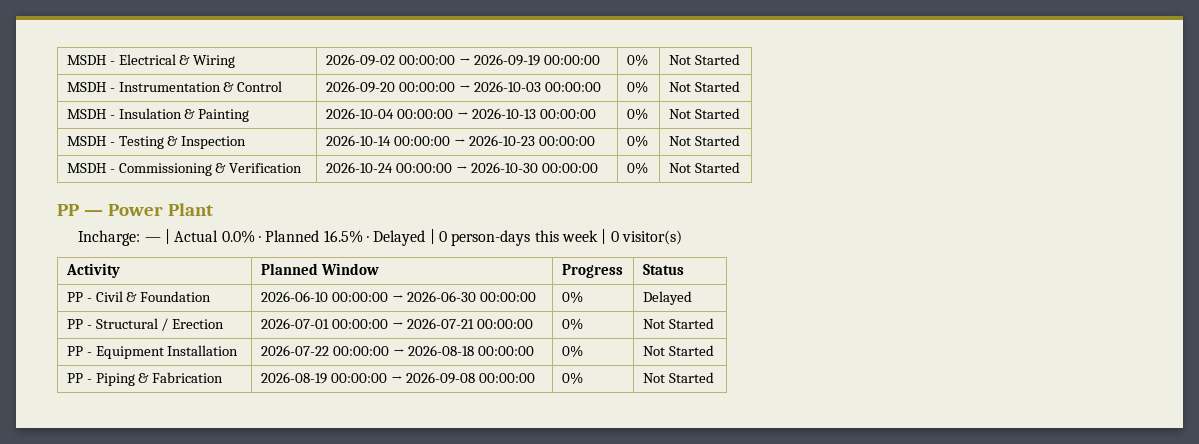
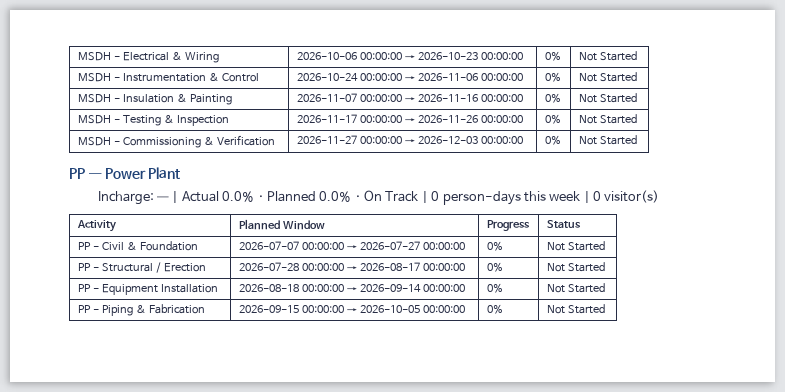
- MSDH - Electrical & Wiring | 2026-09-02 00:00:00 → 2026-09-19 00:00:00 | 0% | Not Started
+ MSDH - Electrical & Wiring | 2026-10-06 00:00:00 → 2026-10-23 00:00:00 | 0% | Not Started
- MSDH - Instrumentation & Control | 2026-09-20 00:00:00 → 2026-10-03 00:00:00 | 0% | Not Started
+ MSDH - Instrumentation & Control | 2026-10-24 00:00:00 → 2026-11-06 00:00:00 | 0% | Not Started
- MSDH - Insulation & Painting | 2026-10-04 00:00:00 → 2026-10-13 00:00:00 | 0% | Not Started
+ MSDH - Insulation & Painting | 2026-11-07 00:00:00 → 2026-11-16 00:00:00 | 0% | Not Started
- MSDH - Testing & Inspection | 2026-10-14 00:00:00 → 2026-10-23 00:00:00 | 0% | Not Started
+ MSDH - Testing & Inspection | 2026-11-17 00:00:00 → 2026-11-26 00:00:00 | 0% | Not Started
- MSDH - Commissioning & Verification | 2026-10-24 00:00:00 → 2026-10-30 00:00:00 | 0% | Not Started
+ MSDH - Commissioning & Verification | 2026-11-27 00:00:00 → 2026-12-03 00:00:00 | 0% | Not Started
- Incharge: — | Actual 0.0% · Planned 16.5% · Delayed | 0 person-days this week | 0 visitor(s)
+ Incharge: — | Actual 0.0% · Planned 0.0% · On Track | 0 person-days this week | 0 visitor(s)
- PP - Civil & Foundation | 2026-06-10 00:00:00 → 2026-06-30 00:00:00 | 0% | Delayed
+ PP - Civil & Foundation | 2026-07-07 00:00:00 → 2026-07-27 00:00:00 | 0% | Not Started
- PP - Structural / Erection | 2026-07-01 00:00:00 → 2026-07-21 00:00:00 | 0% | Not Started
+ PP - Structural / Erection | 2026-07-28 00:00:00 → 2026-08-17 00:00:00 | 0% | Not Started
- PP - Equipment Installation | 2026-07-22 00:00:00 → 2026-08-18 00:00:00 | 0% | Not Started
+ PP - Equipment Installation | 2026-08-18 00:00:00 → 2026-09-14 00:00:00 | 0% | Not Started
- PP - Piping & Fabrication | 2026-08-19 00:00:00 → 2026-09-08 00:00:00 | 0% | Not Started
+ PP - Piping & Fabrication | 2026-09-15 00:00:00 → 2026-10-05 00:00:00 | 0% | Not Started

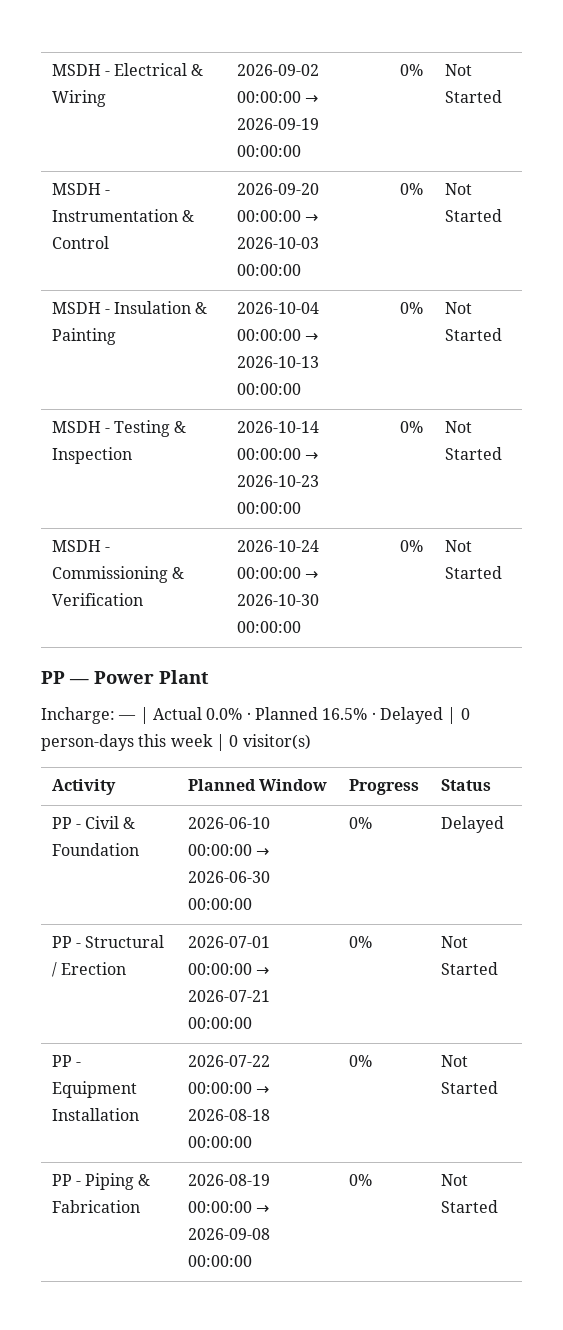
- MSDH - Electrical & Wiring | 2026-10-06 00:00:00 → 2026-10-23 00:00:00 | 0% | Not Started
+ MSDH - Electrical & Wiring | 2026-09-02 00:00:00 → 2026-09-19 00:00:00 | 0% | Not Started
- MSDH - Instrumentation & Control | 2026-10-24 00:00:00 → 2026-11-06 00:00:00 | 0% | Not Started
+ MSDH - Instrumentation & Control | 2026-09-20 00:00:00 → 2026-10-03 00:00:00 | 0% | Not Started
- MSDH - Insulation & Painting | 2026-11-07 00:00:00 → 2026-11-16 00:00:00 | 0% | Not Started
+ MSDH - Insulation & Painting | 2026-10-04 00:00:00 → 2026-10-13 00:00:00 | 0% | Not Started
- MSDH - Testing & Inspection | 2026-11-17 00:00:00 → 2026-11-26 00:00:00 | 0% | Not Started
+ MSDH - Testing & Inspection | 2026-10-14 00:00:00 → 2026-10-23 00:00:00 | 0% | Not Started
- MSDH - Commissioning & Verification | 2026-11-27 00:00:00 → 2026-12-03 00:00:00 | 0% | Not Started
+ MSDH - Commissioning & Verification | 2026-10-24 00:00:00 → 2026-10-30 00:00:00 | 0% | Not Started
- Incharge: — | Actual 0.0% · Planned 0.0% · On Track | 0 person-days this week | 0 visitor(s)
+ Incharge: — | Actual 0.0% · Planned 16.5% · Delayed | 0 person-days this week | 0 visitor(s)
- PP - Civil & Foundation | 2026-07-07 00:00:00 → 2026-07-27 00:00:00 | 0% | Not Started
+ PP - Civil & Foundation | 2026-06-10 00:00:00 → 2026-06-30 00:00:00 | 0% | Delayed
- PP - Structural / Erection | 2026-07-28 00:00:00 → 2026-08-17 00:00:00 | 0% | Not Started
+ PP - Structural / Erection | 2026-07-01 00:00:00 → 2026-07-21 00:00:00 | 0% | Not Started
- PP - Equipment Installation | 2026-08-18 00:00:00 → 2026-09-14 00:00:00 | 0% | Not Started
+ PP - Equipment Installation | 2026-07-22 00:00:00 → 2026-08-18 00:00:00 | 0% | Not Started
- PP - Piping & Fabrication | 2026-09-15 00:00:00 → 2026-10-05 00:00:00 | 0% | Not Started
+ PP - Piping & Fabrication | 2026-08-19 00:00:00 → 2026-09-08 00:00:00 | 0% | Not Started

